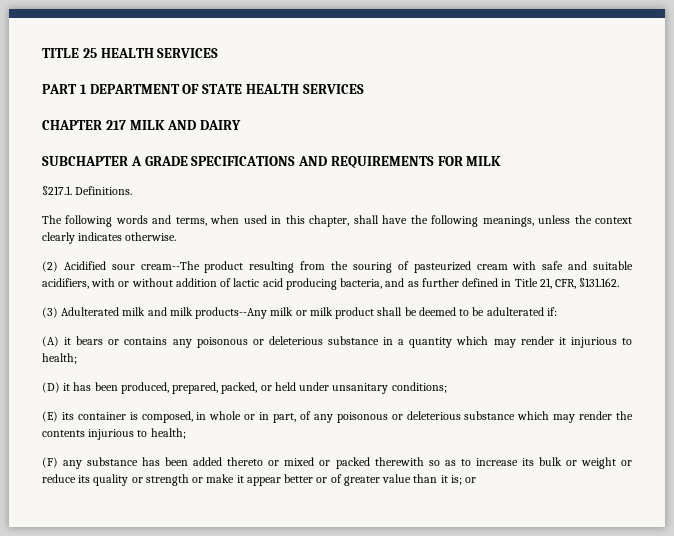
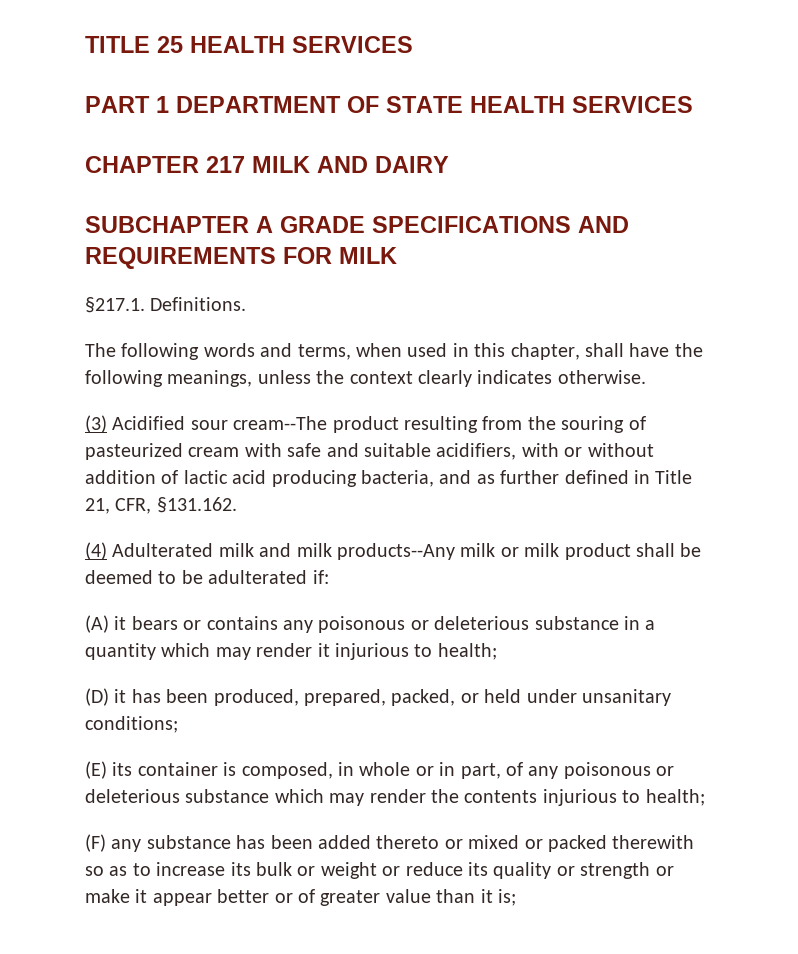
- (2) Acidified sour cream--The product resulting from the souring of pasteurized cream with safe and suitable acidifiers, with or without addition of lactic acid producing bacteria, and as further defined in Title 21, CFR, §131.162.
+ (3) Acidified sour cream--The product resulting from the souring of pasteurized cream with safe and suitable acidifiers, with or without addition of lactic acid producing bacteria, and as further defined in Title 21, CFR, §131.162.
- (3) Adulterated milk and milk products--Any milk or milk product shall be deemed to be adulterated if:
+ (4) Adulterated milk and milk products--Any milk or milk product shall be deemed to be adulterated if:
- (F) any substance has been added thereto or mixed or packed therewith so as to increase its bulk or weight or reduce its quality or strength or make it appear better or of greater value than it is; or
+ (F) any substance has been added thereto or mixed or packed therewith so as to increase its bulk or weight or reduce its quality or strength or make it appear better or of greater value than it is;

